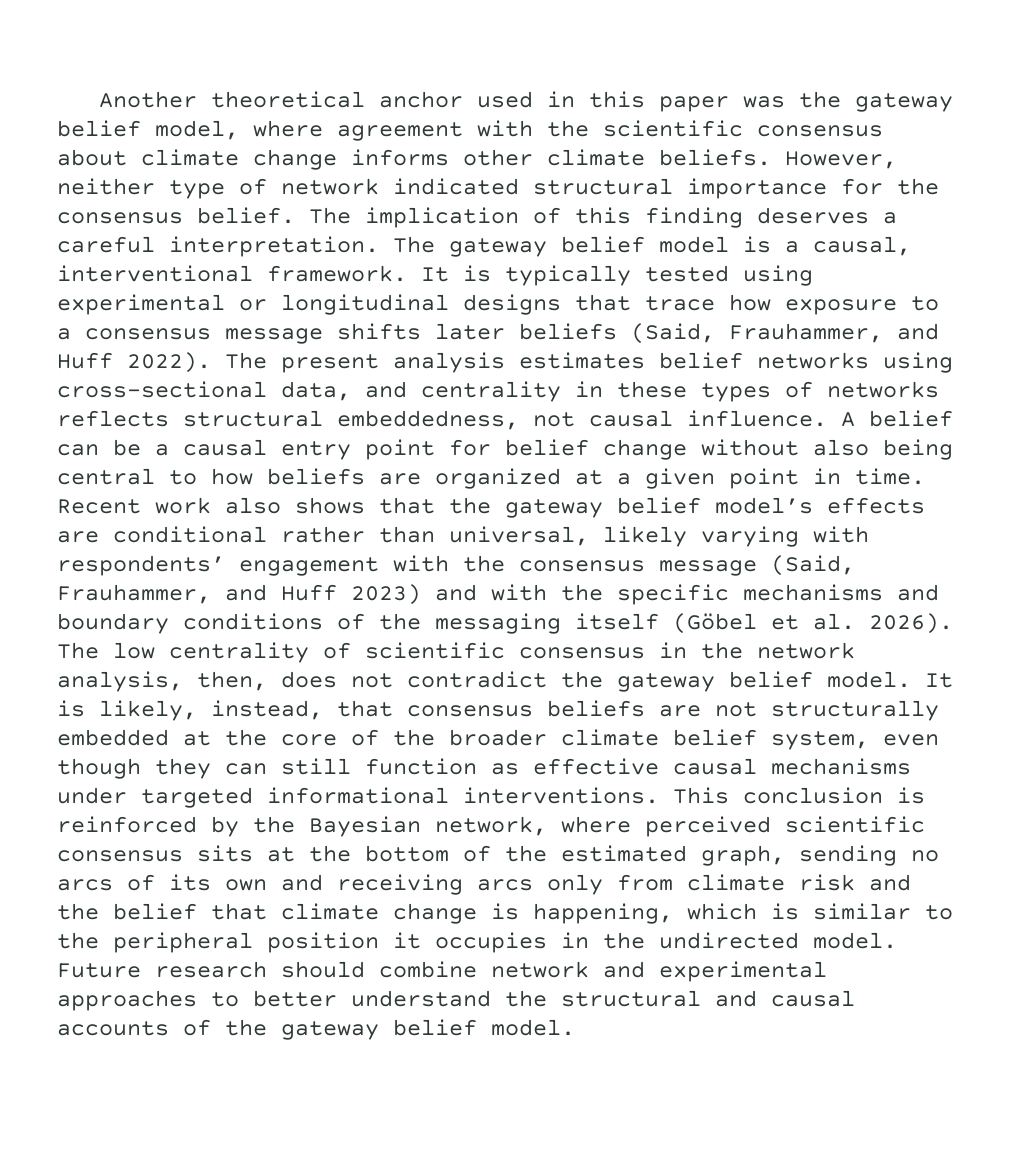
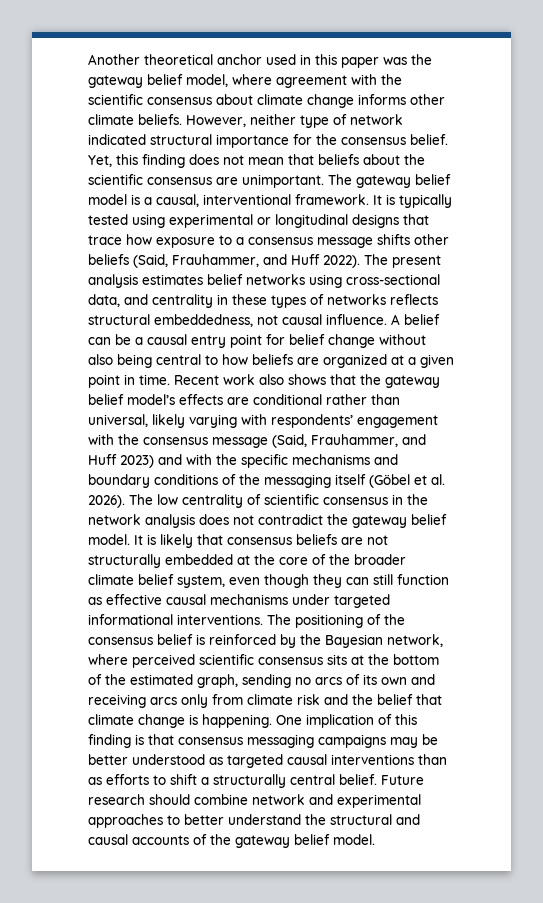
- The implication of this finding deserves a careful interpretation.
+ Yet, this finding does not mean that beliefs about the scientific consensus are unimportant.
- It is typically tested using experimental or longitudinal designs that trace how exposure to a consensus message shifts later beliefs (Said, Frauhammer, and Huff 2022).
+ It is typically tested using experimental or longitudinal designs that trace how exposure to a consensus message shifts other beliefs (Said, Frauhammer, and Huff 2022).
- The low centrality of scientific consensus in the network analysis, then, does not contradict the gateway belief model.
+ The low centrality of scientific consensus in the network analysis does not contradict the gateway belief model.
- It is likely, instead, that consensus beliefs are not structurally embedded at the core of the broader climate belief system, even though they can still function as effective causal mechanisms under targeted informational interventions.
+ It is likely that consensus beliefs are not structurally embedded at the core of the broader climate belief system, even though they can still function as effective causal mechanisms under targeted informational interventions.
- This conclusion is reinforced by the Bayesian network, where perceived scientific consensus sits at the bottom of the estimated graph, sending no arcs of its own and receiving arcs only from climate risk and the belief that climate change is happening, which is similar to the peripheral position it occupies in the undirected model.
+ The positioning of the consensus belief is reinforced by the Bayesian network, where perceived scientific consensus sits at the bottom of the estimated graph, sending no arcs of its own and receiving arcs only from climate risk and the belief that climate change is happening. One implication of this finding is that consensus messaging campaigns may be better understood as targeted causal interventions than as efforts to shift a structurally central belief.

